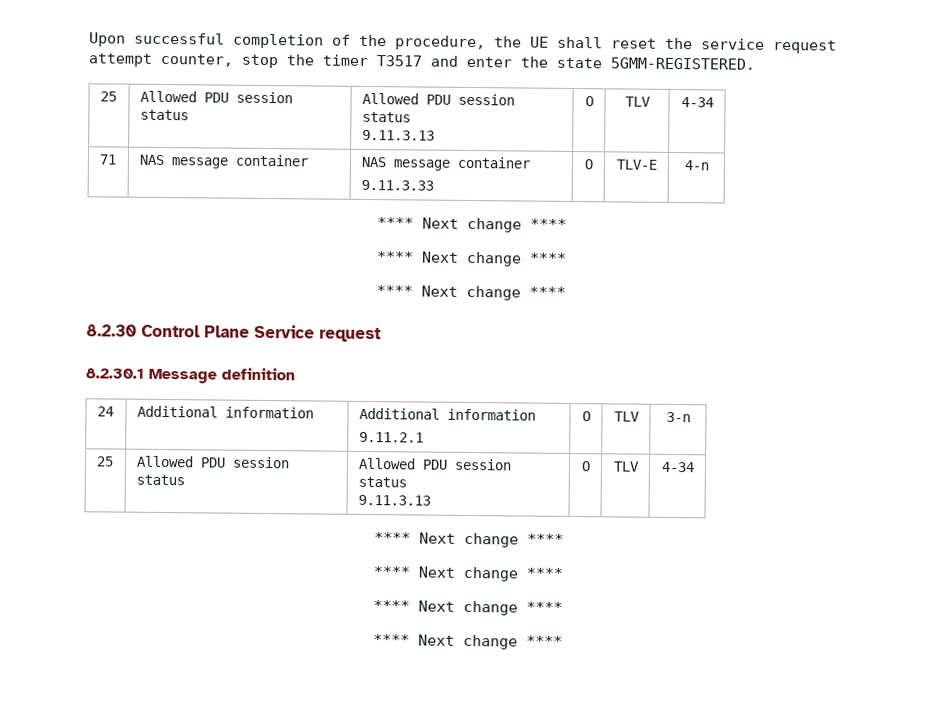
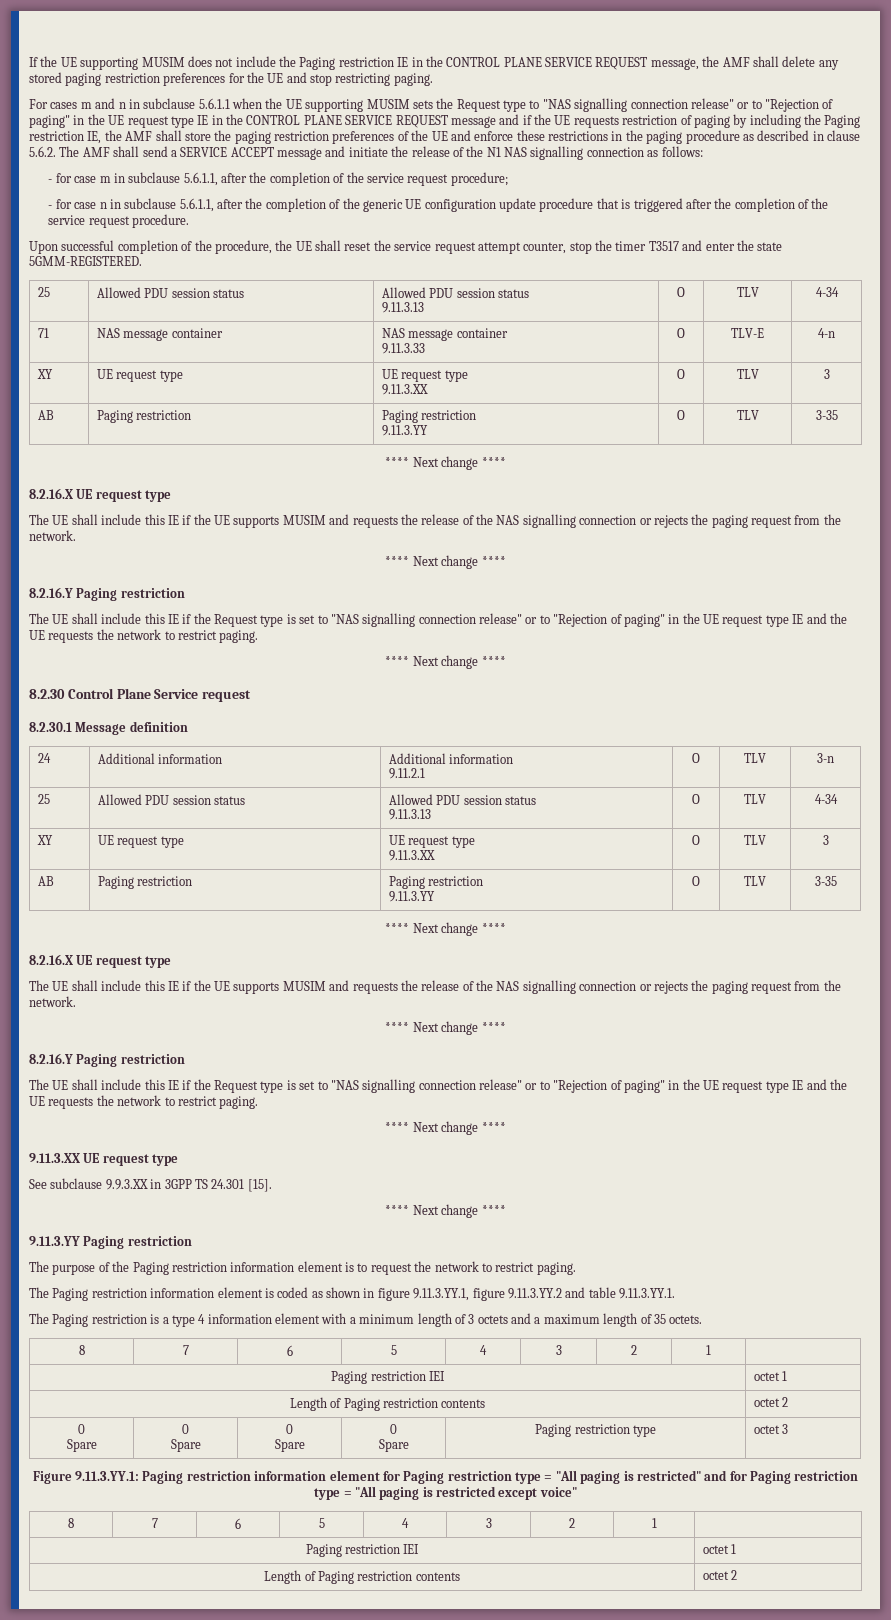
+ If the UE supporting MUSIM does not include the Paging restriction IE in the CONTROL PLANE SERVICE REQUEST message, the AMF shall delete any stored paging restriction preferences for the UE and stop restricting paging.
+ For cases m and n in subclause 5.6.1.1 when the UE supporting MUSIM sets the Request type to "NAS signalling connection release" or to "Rejection of paging" in the UE request type IE in the CONTROL PLANE SERVICE REQUEST message and if the UE requests restriction of paging by including the Paging restriction IE, the AMF shall store the paging restriction preferences of the UE and enforce these restrictions in the paging procedure as described in clause 5.6.2. The AMF shall send a SERVICE ACCEPT message and initiate the release of the N1 NAS signalling connection as follows:
+ - for case m in subclause 5.6.1.1, after the completion of the service request procedure;
+ - for case n in subclause 5.6.1.1, after the completion of the generic UE configuration update procedure that is triggered after the completion of the service request procedure.
  71 | NAS message container | NAS message container
  9.11.3.33 | O | TLV-E | 4-n
+ XY | UE request type | UE request type
+ 9.11.3.XX | O | TLV | 3
+ AB | Paging restriction | Paging restriction
+ 9.11.3.YY | O | TLV | 3-35
  **** Next change ****
+ 8.2.16.X UE request type
+ The UE shall include this IE if the UE supports MUSIM and requests the release of the NAS signalling connection or rejects the paging request from the network.
  **** Next change ****
+ 8.2.16.Y Paging restriction
+ The UE shall include this IE if the Request type is set to "NAS signalling connection release" or to "Rejection of paging" in the UE request type IE and the UE requests the network to restrict paging.
  24 | Additional information | Additional information
  9.11.2.1 | O | TLV | 3-n
  25 | Allowed PDU session status | Allowed PDU session status
  9.11.3.13 | O | TLV | 4-34
+ XY | UE request type | UE request type
+ 9.11.3.XX | O | TLV | 3
+ AB | Paging restriction | Paging restriction
+ 9.11.3.YY | O | TLV | 3-35
  **** Next change ****
+ 8.2.16.X UE request type
+ The UE shall include this IE if the UE supports MUSIM and requests the release of the NAS signalling connection or rejects the paging request from the network.
  **** Next change ****
+ 8.2.16.Y Paging restriction
+ The UE shall include this IE if the Request type is set to "NAS signalling connection release" or to "Rejection of paging" in the UE request type IE and the UE requests the network to restrict paging.
  **** Next change ****
+ 9.11.3.XX UE request type
+ See subclause 9.9.3.XX in 3GPP TS 24.301 [15].
  **** Next change ****
+ 9.11.3.YY Paging restriction
+ The purpose of the Paging restriction information element is to request the network to restrict paging.
+ The Paging restriction information element is coded as shown in figure 9.11.3.YY.1, figure 9.11.3.YY.2 and table 9.11.3.YY.1.
+ The Paging restriction is a type 4 information element with a minimum length of 3 octets and a maximum length of 35 octets.
+ 8 | 7 | 6 | 5 | 4 | 3 | 2 | 1 |
+ Paging restriction IEI | octet 1
+ Length of Paging restriction contents | octet 2
+ 0
+ Spare | 0
+ Spare | 0
+ Spare | 0
+ Spare | Paging restriction type | octet 3
+ Figure 9.11.3.YY.1: Paging restriction information element for Paging restriction type = "All paging is restricted" and for Paging restriction type = "All paging is restricted except voice"
+ 8 | 7 | 6 | 5 | 4 | 3 | 2 | 1 |
+ Paging restriction IEI | octet 1
+ Length of Paging restriction contents | octet 2

